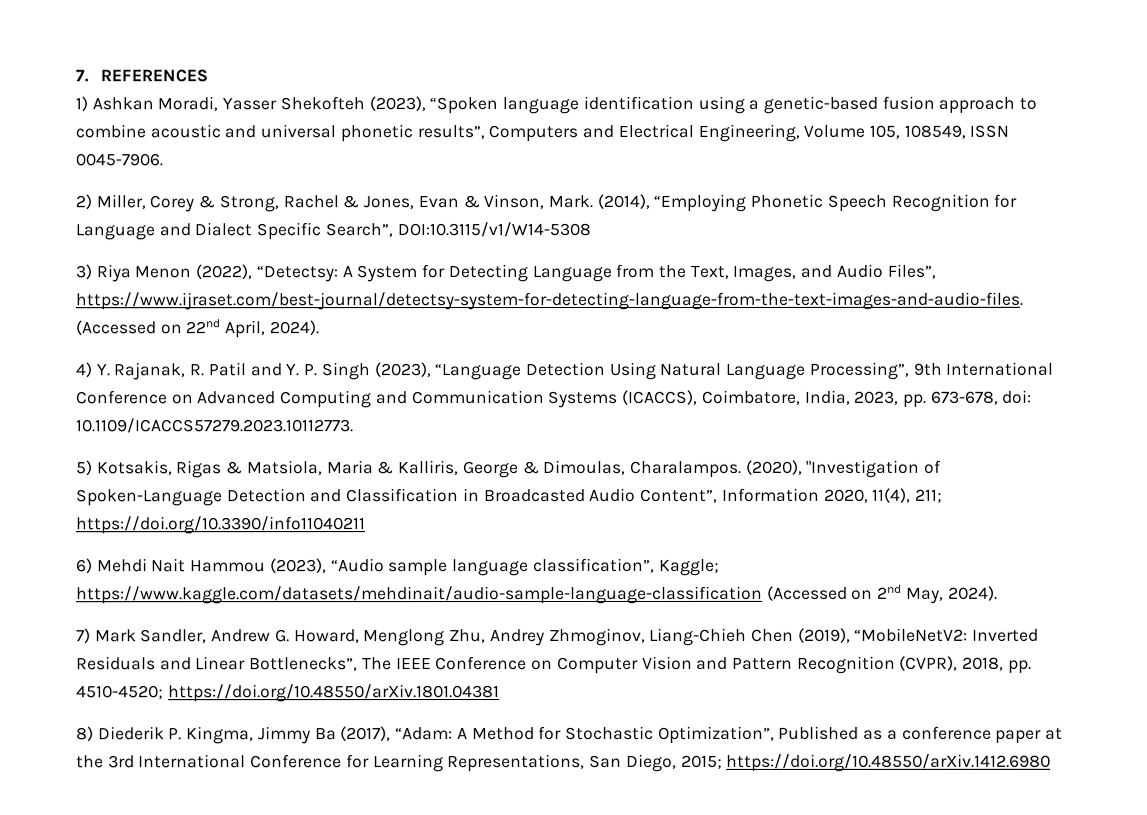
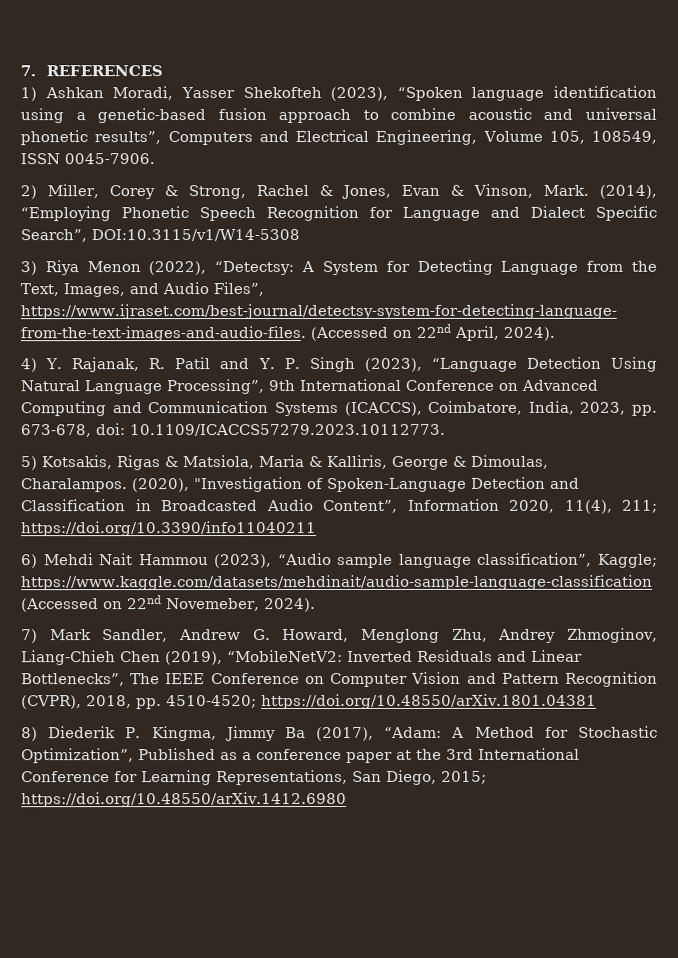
- 6) Mehdi Nait Hammou (2023), “Audio sample language classification”, Kaggle; https://www.kaggle.com/datasets/mehdinait/audio-sample-language-classification (Accessed on 2nd May, 2024).
+ 6) Mehdi Nait Hammou (2023), “Audio sample language classification”, Kaggle; https://www.kaggle.com/datasets/mehdinait/audio-sample-language-classification (Accessed on 22nd Novemeber, 2024).

